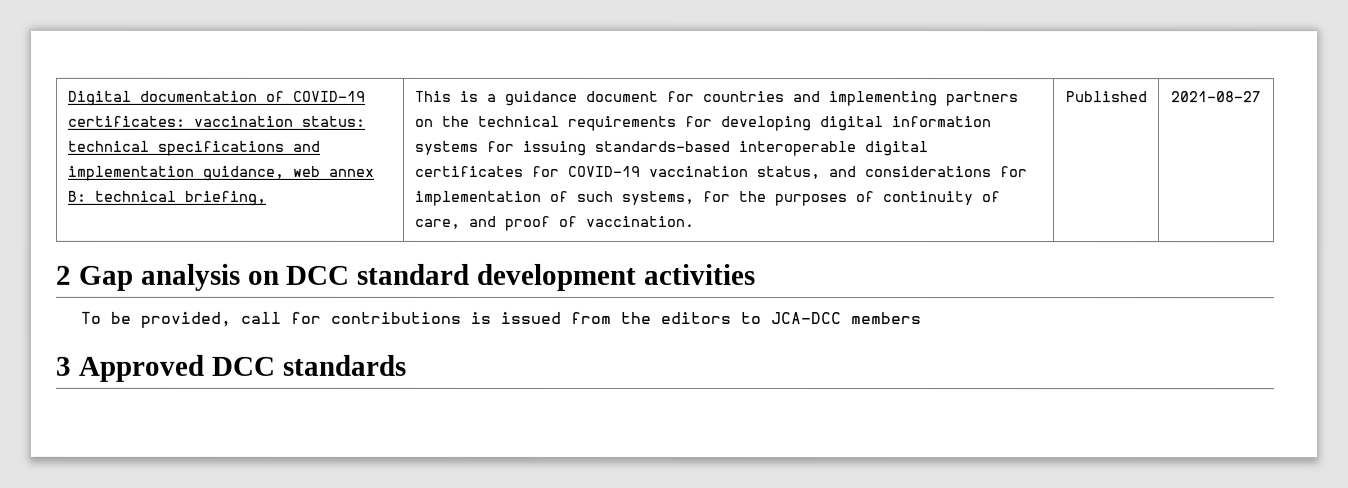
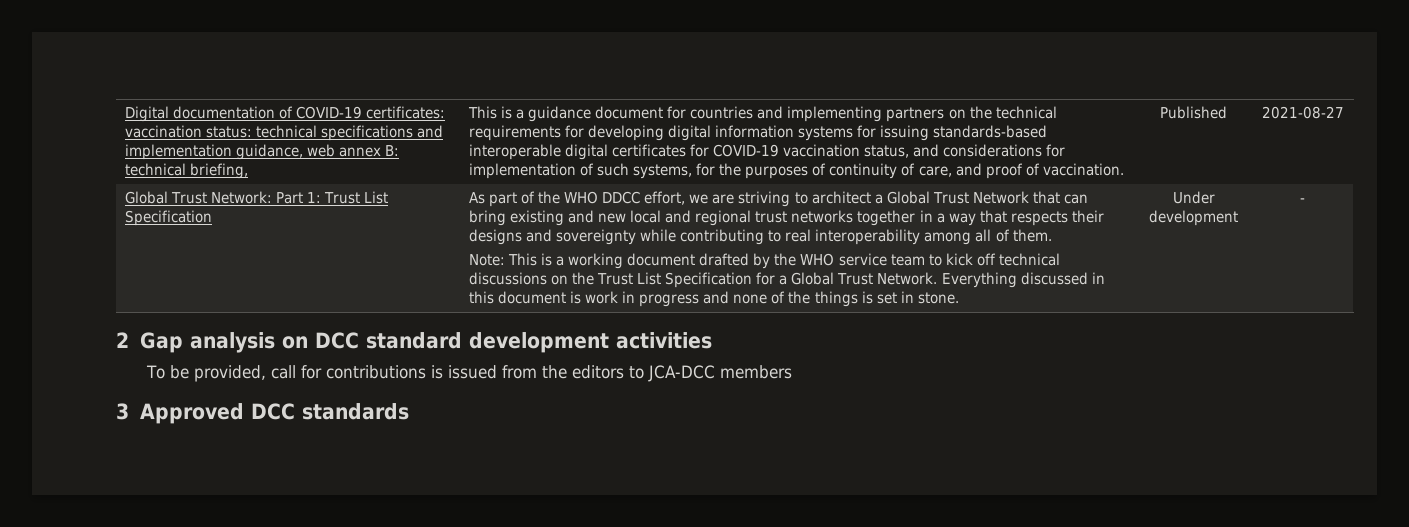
+ Global Trust Network: Part 1: Trust List Specification | As part of the WHO DDCC effort, we are striving to architect a Global Trust Network that can bring existing and new local and regional trust networks together in a way that respects their designs and sovereignty while contributing to real interoperability among all of them.
+ Note: This is a working document drafted by the WHO service team to kick off technical discussions on the Trust List Specification for a Global Trust Network. Everything discussed in this document is work in progress and none of the things is set in stone. | Under development | -

